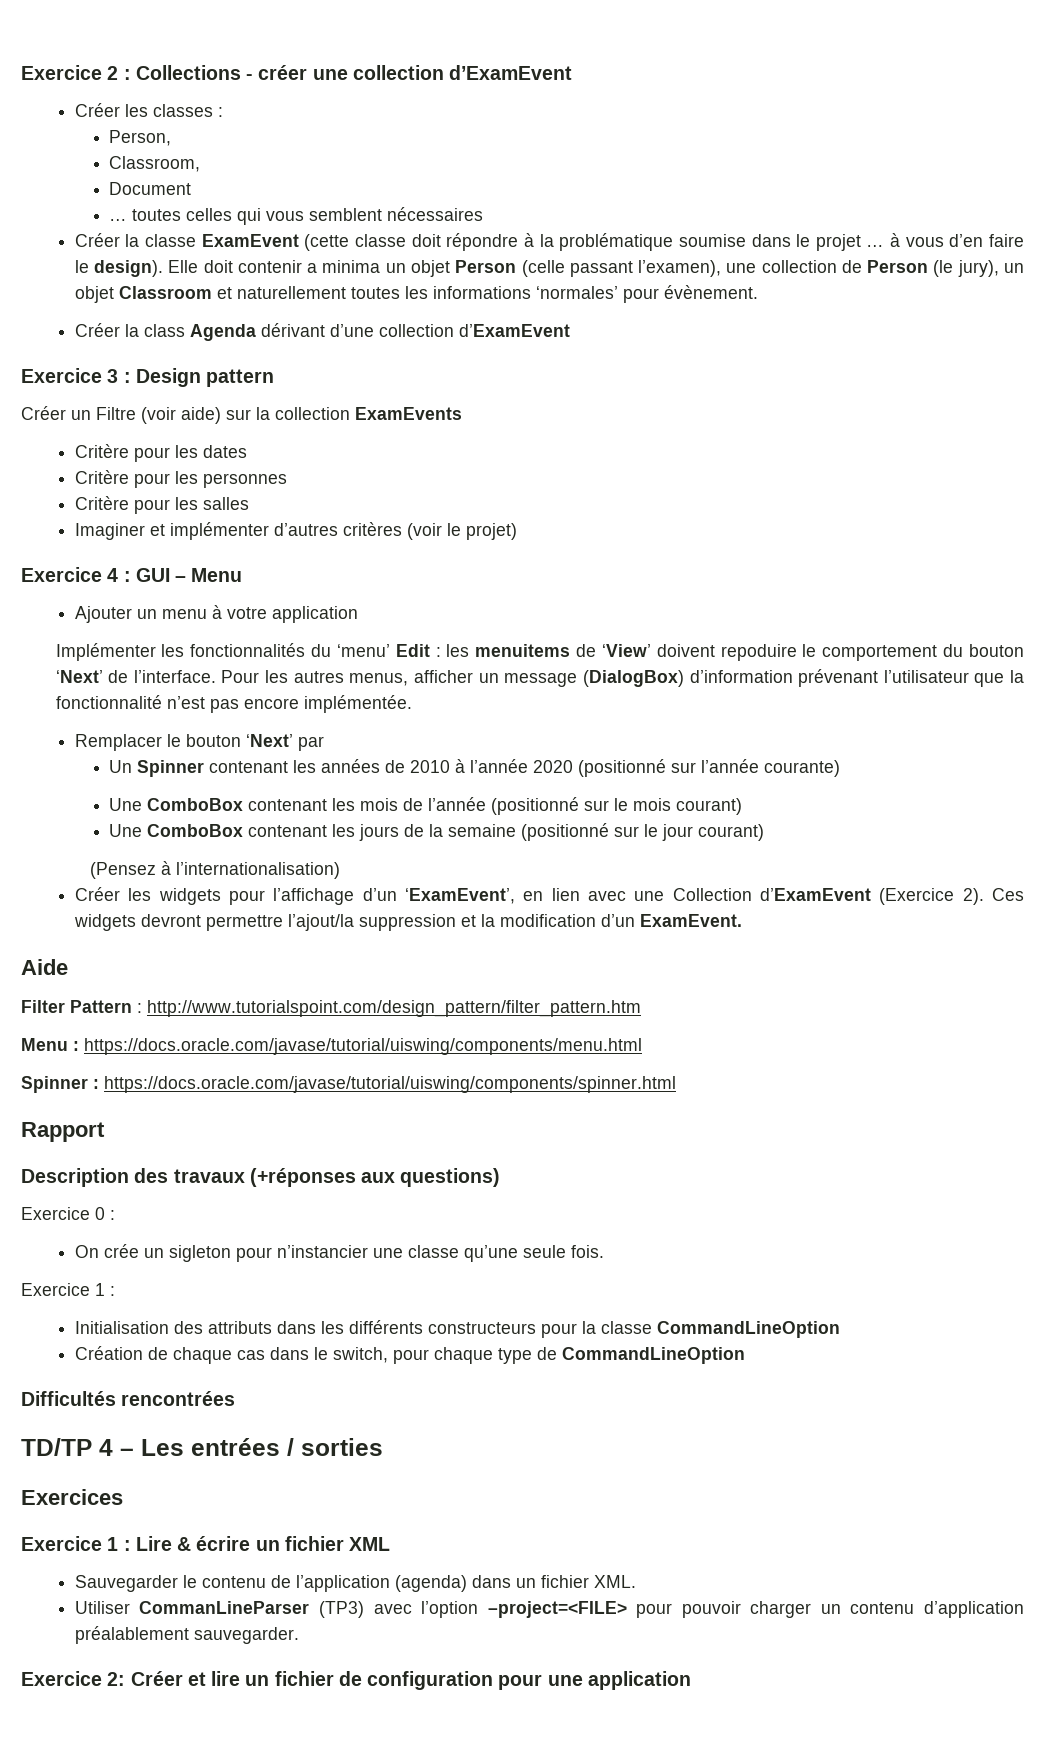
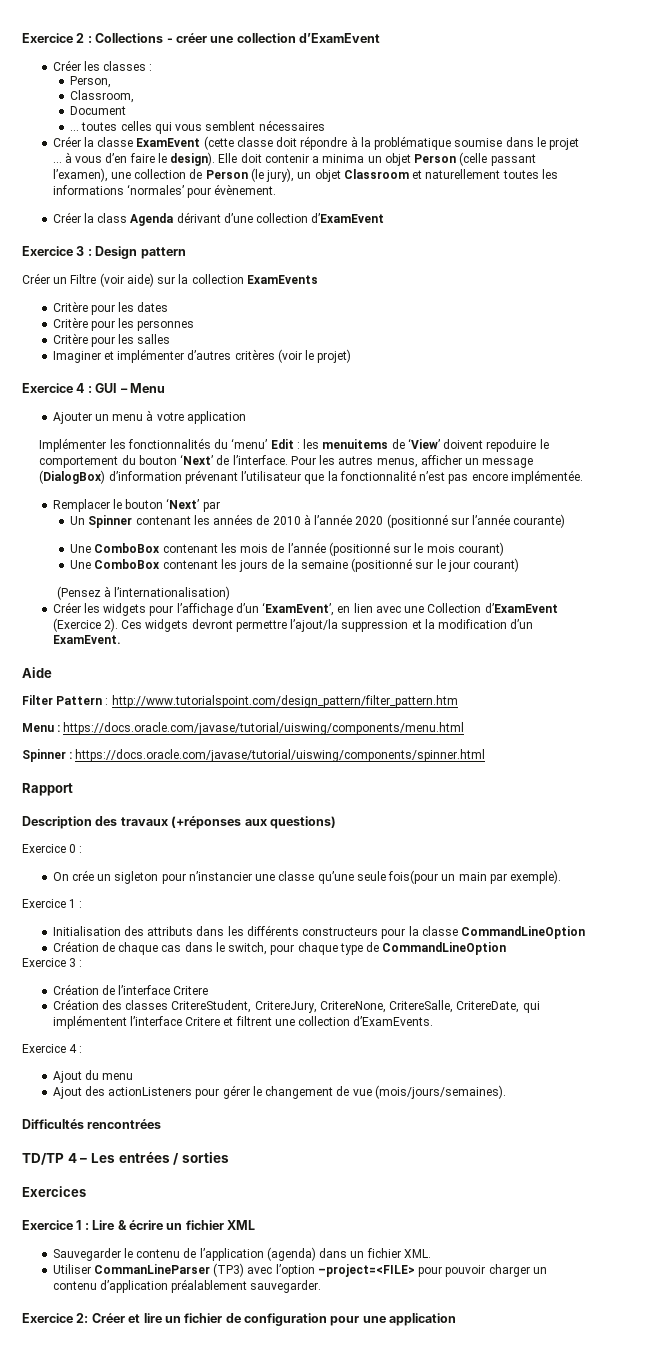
- On crée un sigleton pour n’instancier une classe qu’une seule fois.
+ On crée un sigleton pour n’instancier une classe qu’une seule fois(pour un main par exemple).
  Création de chaque cas dans le switch, pour chaque type de CommandLineOption
+ Exercice 3 :
+ Création de l’interface Critere
+ Création des classes CritereStudent, CritereJury, CritereNone, CritereSalle, CritereDate, qui implémentent l’interface Critere et filtrent une collection d’ExamEvents.
+ Exercice 4 :
+ Ajout du menu
+ Ajout des actionListeners pour gérer le changement de vue (mois/jours/semaines).

